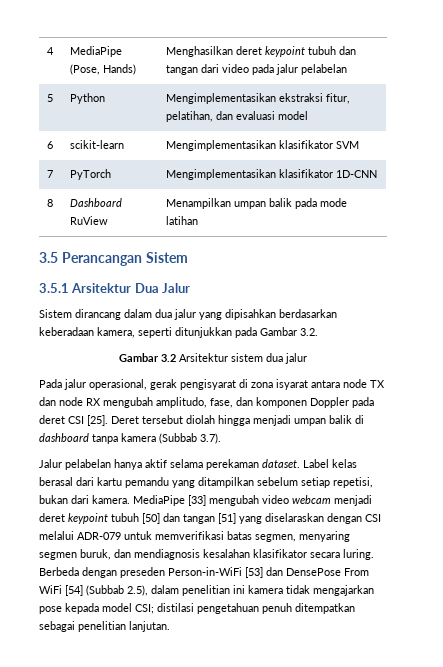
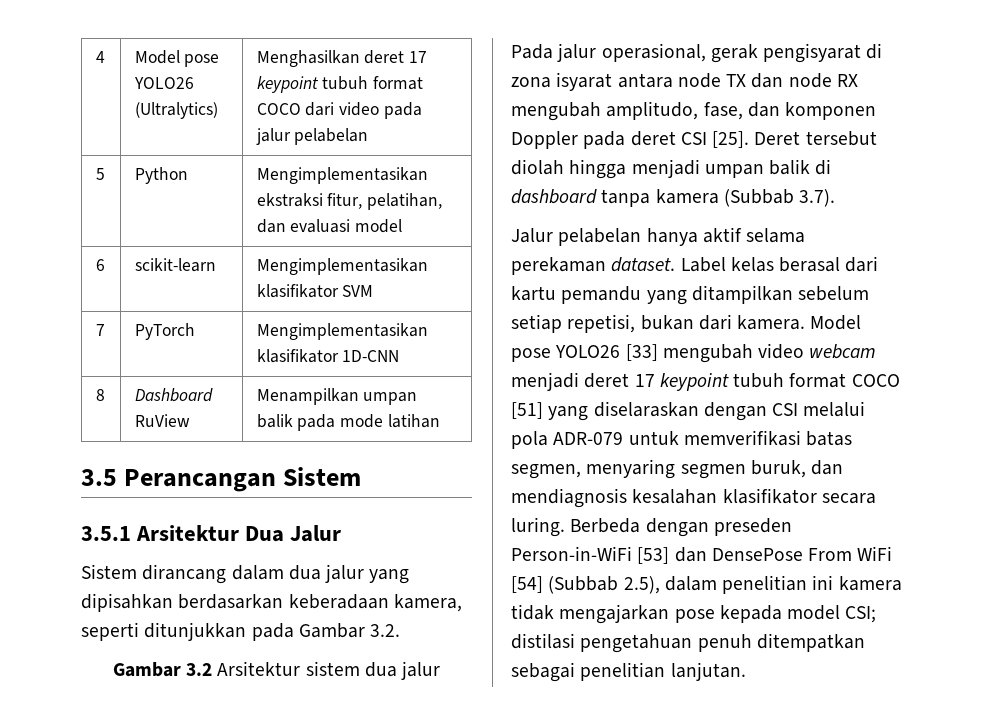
- 4 | MediaPipe (Pose, Hands) | Menghasilkan deret keypoint tubuh dan tangan dari video pada jalur pelabelan
+ 4 | Model pose YOLO26 (Ultralytics) | Menghasilkan deret 17 keypoint tubuh format COCO dari video pada jalur pelabelan
- MediaPipe [33] mengubah video webcam menjadi deret keypoint tubuh [50] dan tangan [51] yang diselaraskan dengan CSI melalui ADR-079 untuk memverifikasi batas segmen, menyaring segmen buruk, dan mendiagnosis kesalahan klasifikator secara luring.
+ Model pose YOLO26 [33] mengubah video webcam menjadi deret 17 keypoint tubuh format COCO [51] yang diselaraskan dengan CSI melalui pola ADR-079 untuk memverifikasi batas segmen, menyaring segmen buruk, dan mendiagnosis kesalahan klasifikator secara luring.

